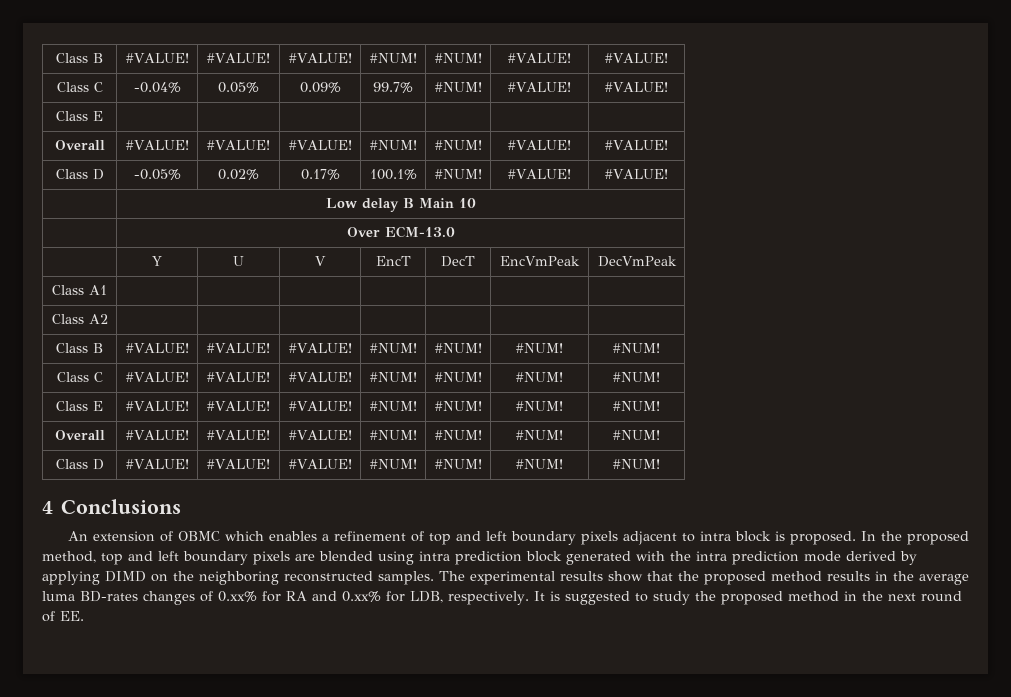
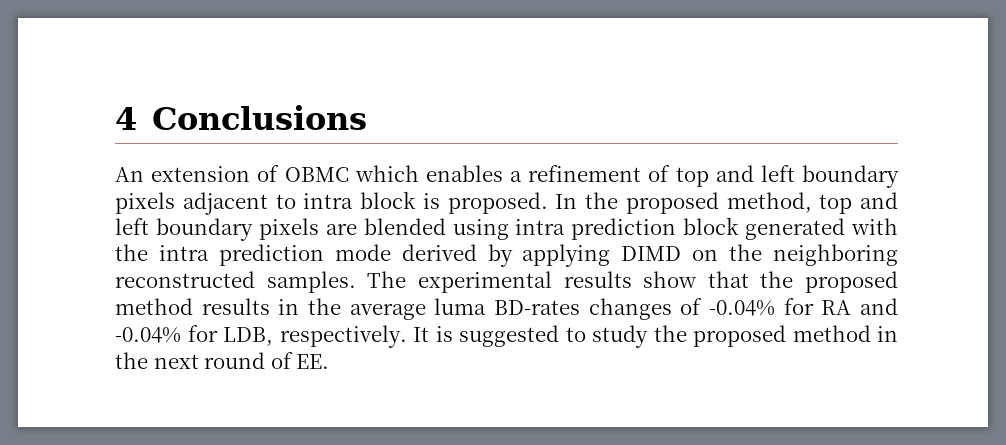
- Class B | #VALUE! | #VALUE! | #VALUE! | #NUM! | #NUM! | #VALUE! | #VALUE!
- Class C | -0.04% | 0.05% | 0.09% | 99.7% | #NUM! | #VALUE! | #VALUE!
- Class E | | | | | | |
- Overall | #VALUE! | #VALUE! | #VALUE! | #NUM! | #NUM! | #VALUE! | #VALUE!
- Class D | -0.05% | 0.02% | 0.17% | 100.1% | #NUM! | #VALUE! | #VALUE!
- | Low delay B Main 10
- | Over ECM-13.0
- | Y | U | V | EncT | DecT | EncVmPeak | DecVmPeak
- Class A1 | | | | | | |
- Class A2 | | | | | | |
- Class B | #VALUE! | #VALUE! | #VALUE! | #NUM! | #NUM! | #NUM! | #NUM!
- Class C | #VALUE! | #VALUE! | #VALUE! | #NUM! | #NUM! | #NUM! | #NUM!
- Class E | #VALUE! | #VALUE! | #VALUE! | #NUM! | #NUM! | #NUM! | #NUM!
- Overall | #VALUE! | #VALUE! | #VALUE! | #NUM! | #NUM! | #NUM! | #NUM!
- Class D | #VALUE! | #VALUE! | #VALUE! | #NUM! | #NUM! | #NUM! | #NUM!
- The experimental results show that the proposed method results in the average luma BD-rates changes of 0.xx% for RA and 0.xx% for LDB, respectively.
+ The experimental results show that the proposed method results in the average luma BD-rates changes of -0.04% for RA and -0.04% for LDB, respectively.

